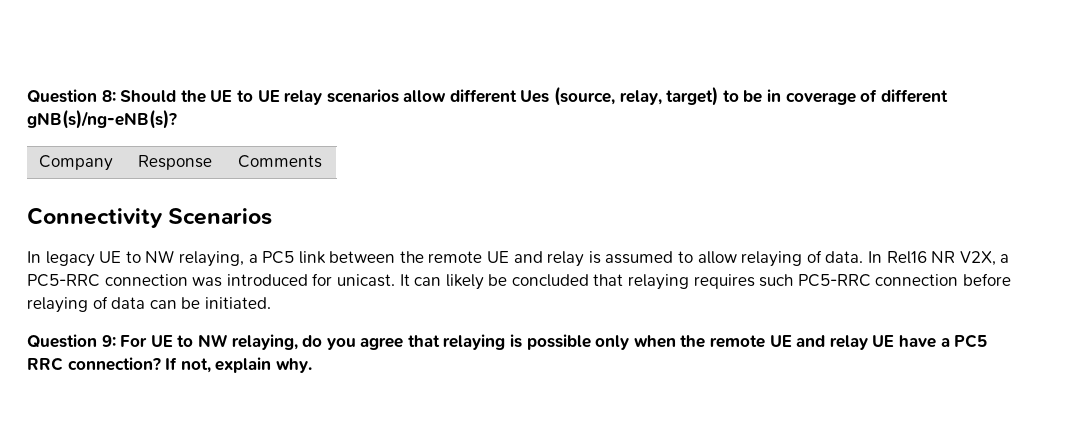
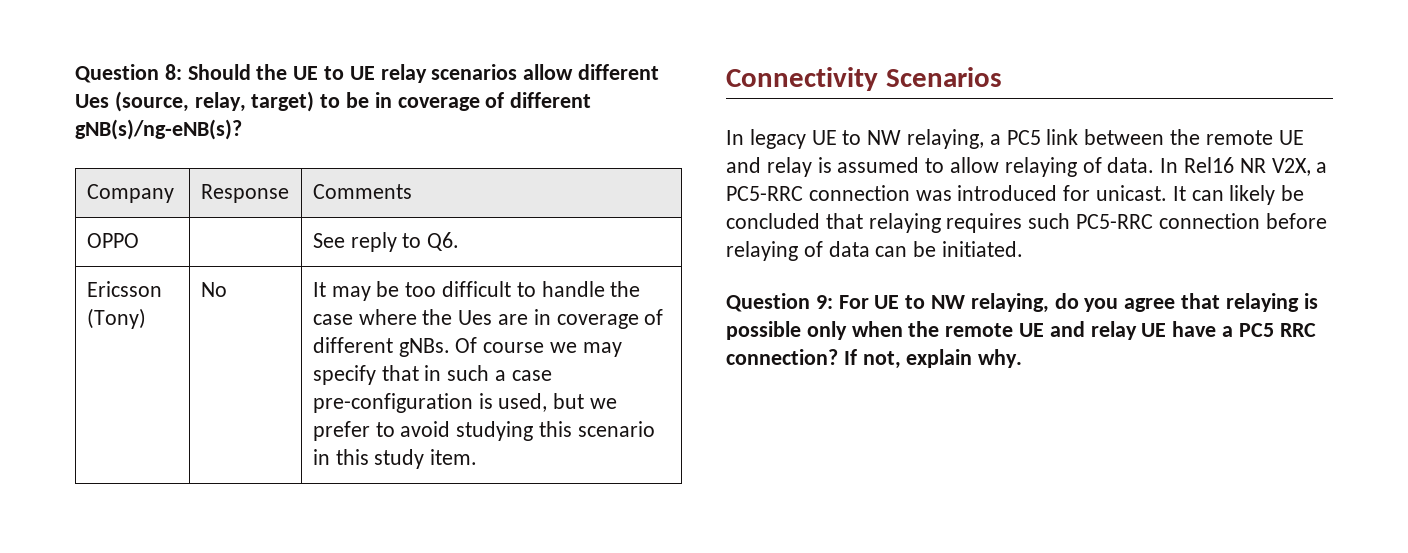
+ OPPO | | See reply to Q6.
+ Ericsson (Tony) | No | It may be too difficult to handle the case where the Ues are in coverage of different gNBs. Of course we may specify that in such a case pre-configuration is used, but we prefer to avoid studying this scenario in this study item.

